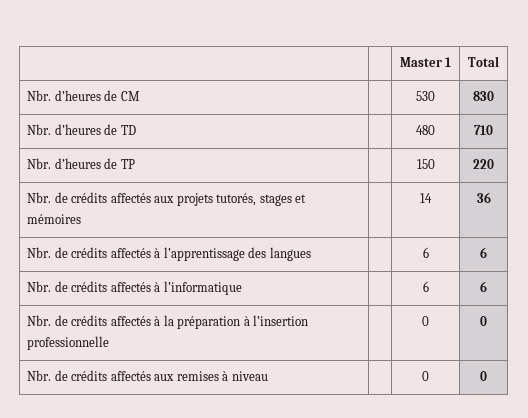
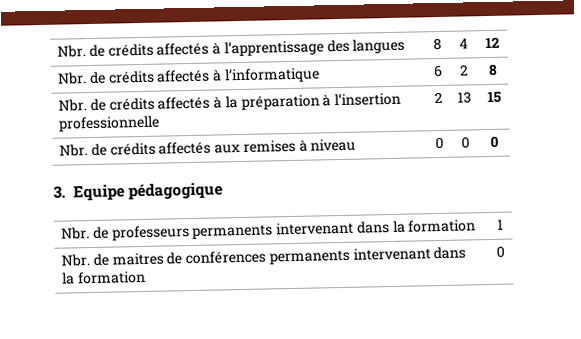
- | | Master 1 | Total
- Nbr. d’heures de CM | | 530 | 830
- Nbr. d’heures de TD | | 480 | 710
- Nbr. d’heures de TP | | 150 | 220
- Nbr. de crédits affectés aux projets tutorés, stages et mémoires | | 14 | 36
- Nbr. de crédits affectés à l’apprentissage des langues | | 6 | 6
+ Nbr. de crédits affectés à l’apprentissage des langues | 8 | 4 | 12
- Nbr. de crédits affectés à l’informatique | | 6 | 6
+ Nbr. de crédits affectés à l’informatique | 6 | 2 | 8
- Nbr. de crédits affectés à la préparation à l’insertion professionnelle | | 0 | 0
+ Nbr. de crédits affectés à la préparation à l’insertion professionnelle | 2 | 13 | 15
- Nbr. de crédits affectés aux remises à niveau | | 0 | 0
+ Nbr. de crédits affectés aux remises à niveau | 0 | 0 | 0
+ 3. Equipe pédagogique
+ Nbr. de professeurs permanents intervenant dans la formation | 1
+ Nbr. de maitres de conférences permanents intervenant dans la formation | 0

